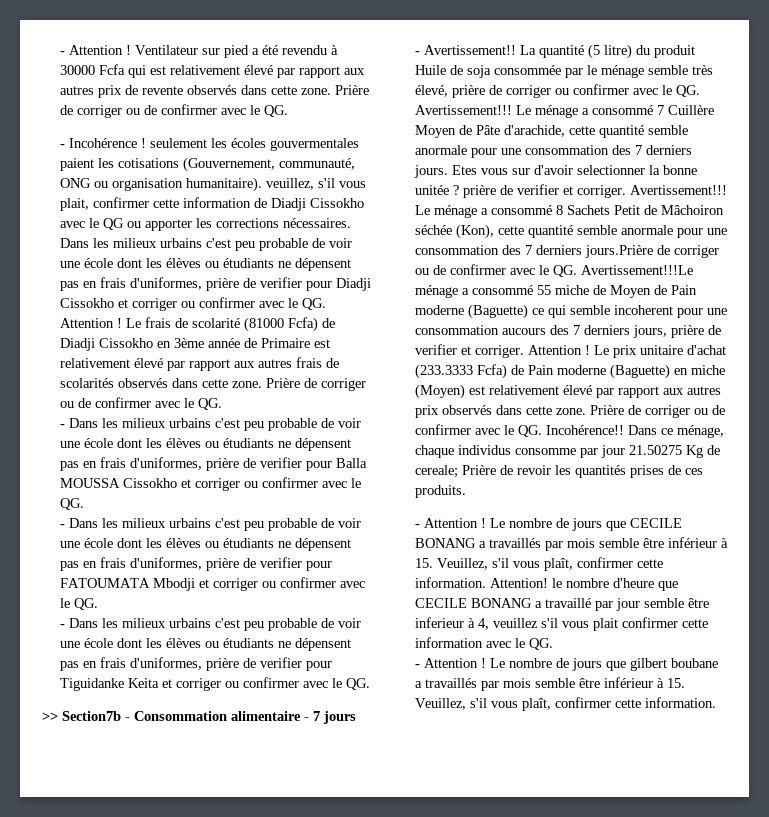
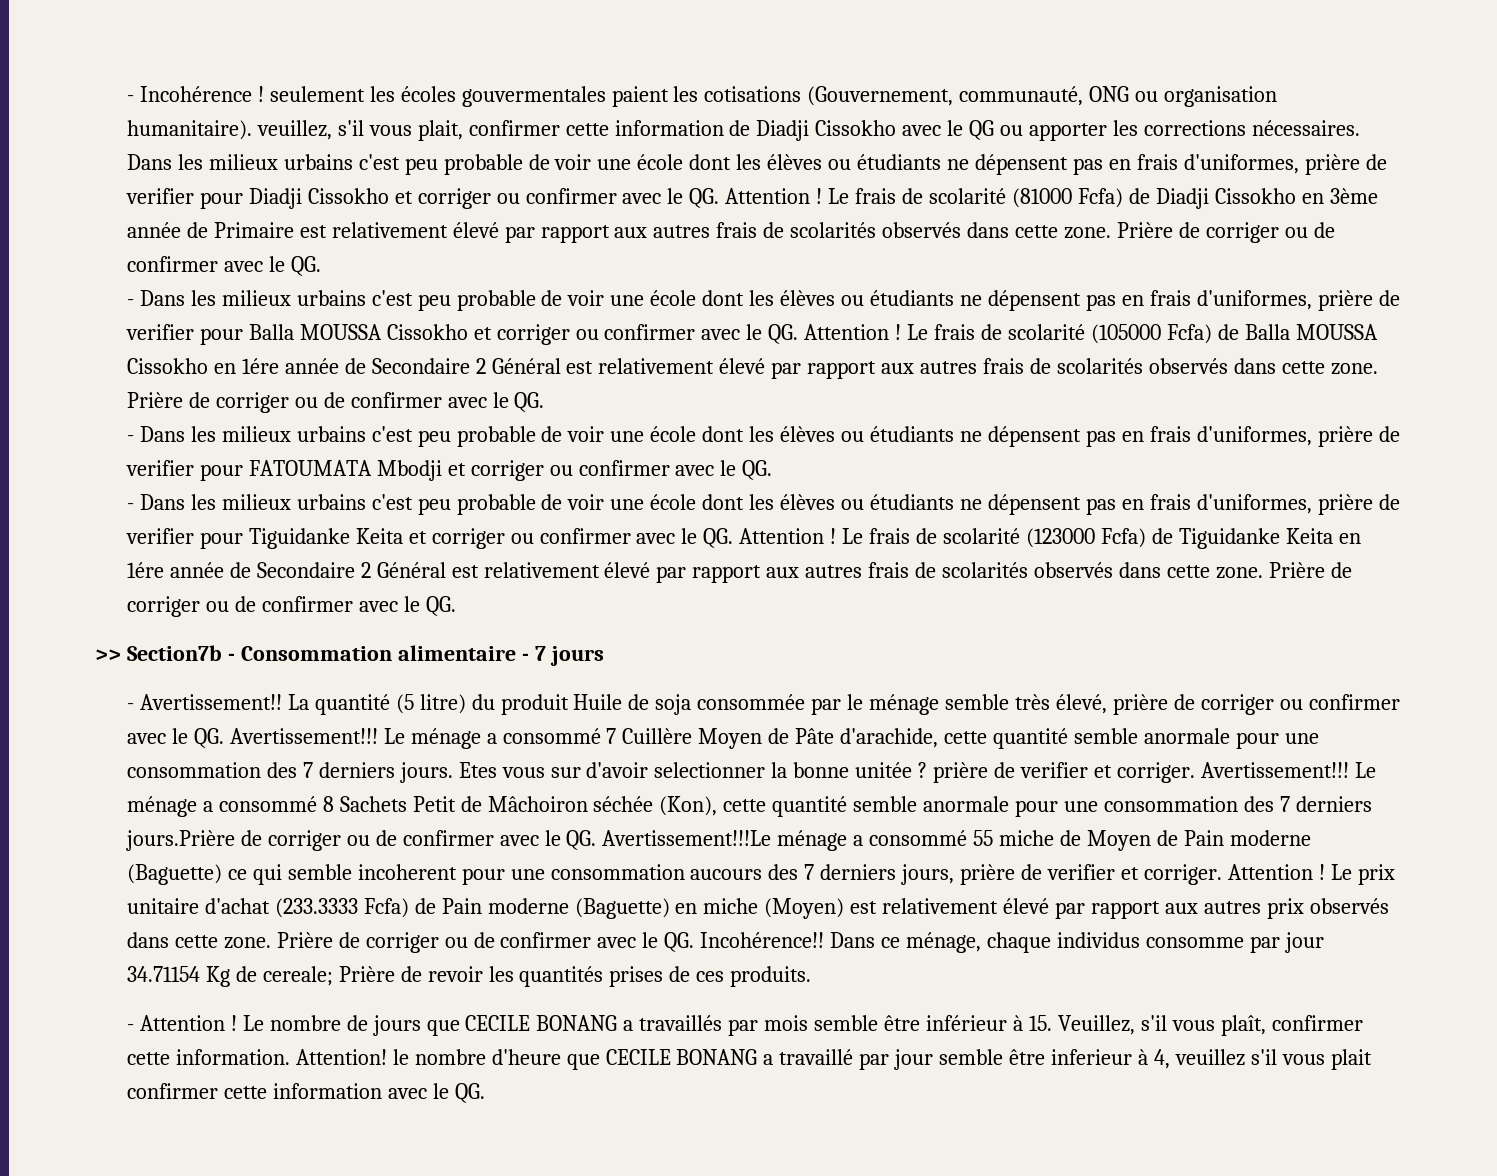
- - Attention ! Ventilateur sur pied a été revendu à 30000 Fcfa qui est relativement élevé par rapport aux autres prix de revente observés dans cette zone. Prière de corriger ou de confirmer avec le QG.
- - Dans les milieux urbains c'est peu probable de voir une école dont les élèves ou étudiants ne dépensent pas en frais d'uniformes, prière de verifier pour Balla MOUSSA Cissokho et corriger ou confirmer avec le QG.
+ - Dans les milieux urbains c'est peu probable de voir une école dont les élèves ou étudiants ne dépensent pas en frais d'uniformes, prière de verifier pour Balla MOUSSA Cissokho et corriger ou confirmer avec le QG. Attention ! Le frais de scolarité (105000 Fcfa) de Balla MOUSSA Cissokho en 1ére année de Secondaire 2 Général est relativement élevé par rapport aux autres frais de scolarités observés dans cette zone. Prière de corriger ou de confirmer avec le QG.
- - Dans les milieux urbains c'est peu probable de voir une école dont les élèves ou étudiants ne dépensent pas en frais d'uniformes, prière de verifier pour Tiguidanke Keita et corriger ou confirmer avec le QG.
+ - Dans les milieux urbains c'est peu probable de voir une école dont les élèves ou étudiants ne dépensent pas en frais d'uniformes, prière de verifier pour Tiguidanke Keita et corriger ou confirmer avec le QG. Attention ! Le frais de scolarité (123000 Fcfa) de Tiguidanke Keita en 1ére année de Secondaire 2 Général est relativement élevé par rapport aux autres frais de scolarités observés dans cette zone. Prière de corriger ou de confirmer avec le QG.
- Dans ce ménage, chaque individus consomme par jour 21.50275 Kg de cereale; Prière de revoir les quantités prises de ces produits.
+ Dans ce ménage, chaque individus consomme par jour 34.71154 Kg de cereale; Prière de revoir les quantités prises de ces produits.
- - Attention ! Le nombre de jours que gilbert boubane a travaillés par mois semble être inférieur à 15. Veuillez, s'il vous plaît, confirmer cette information.

